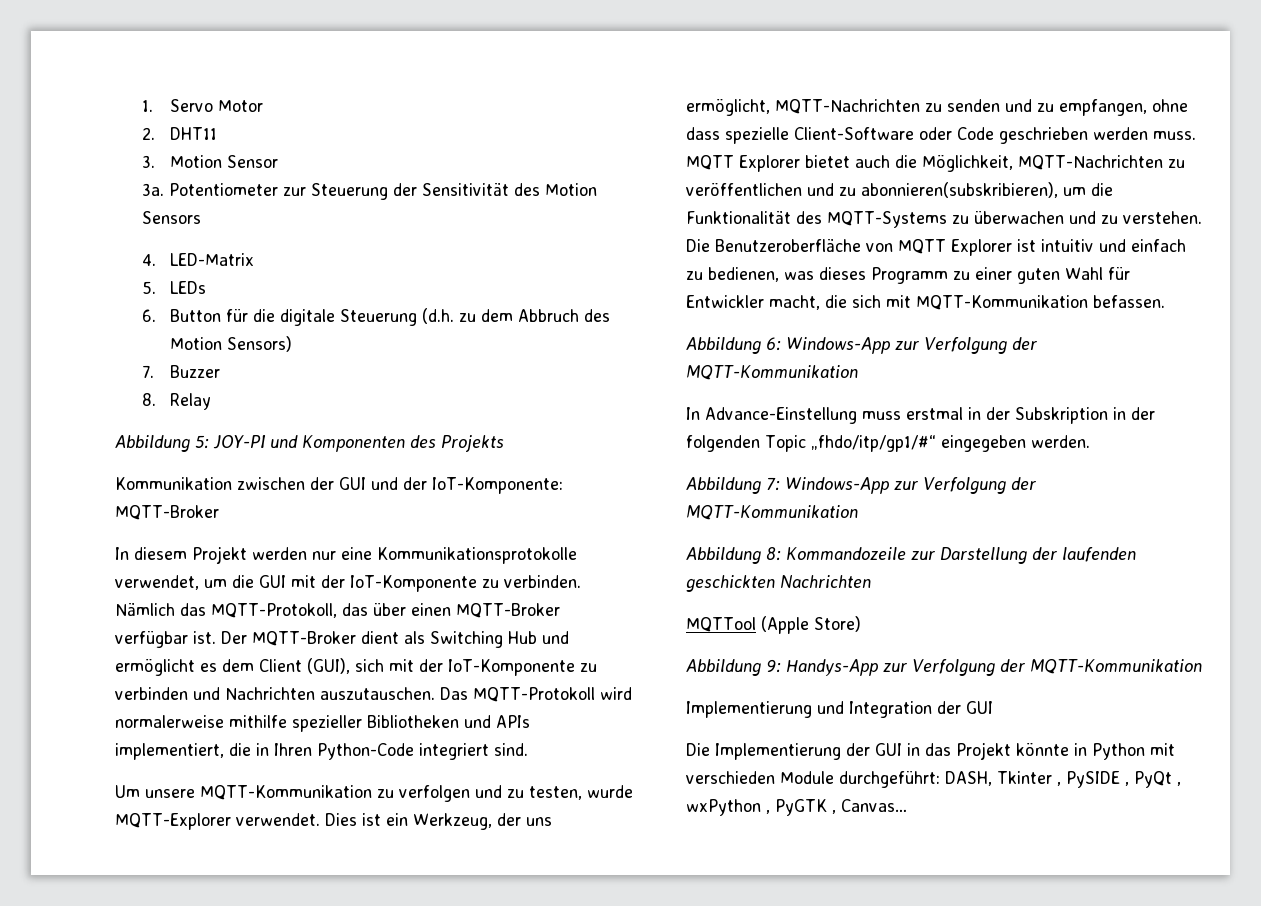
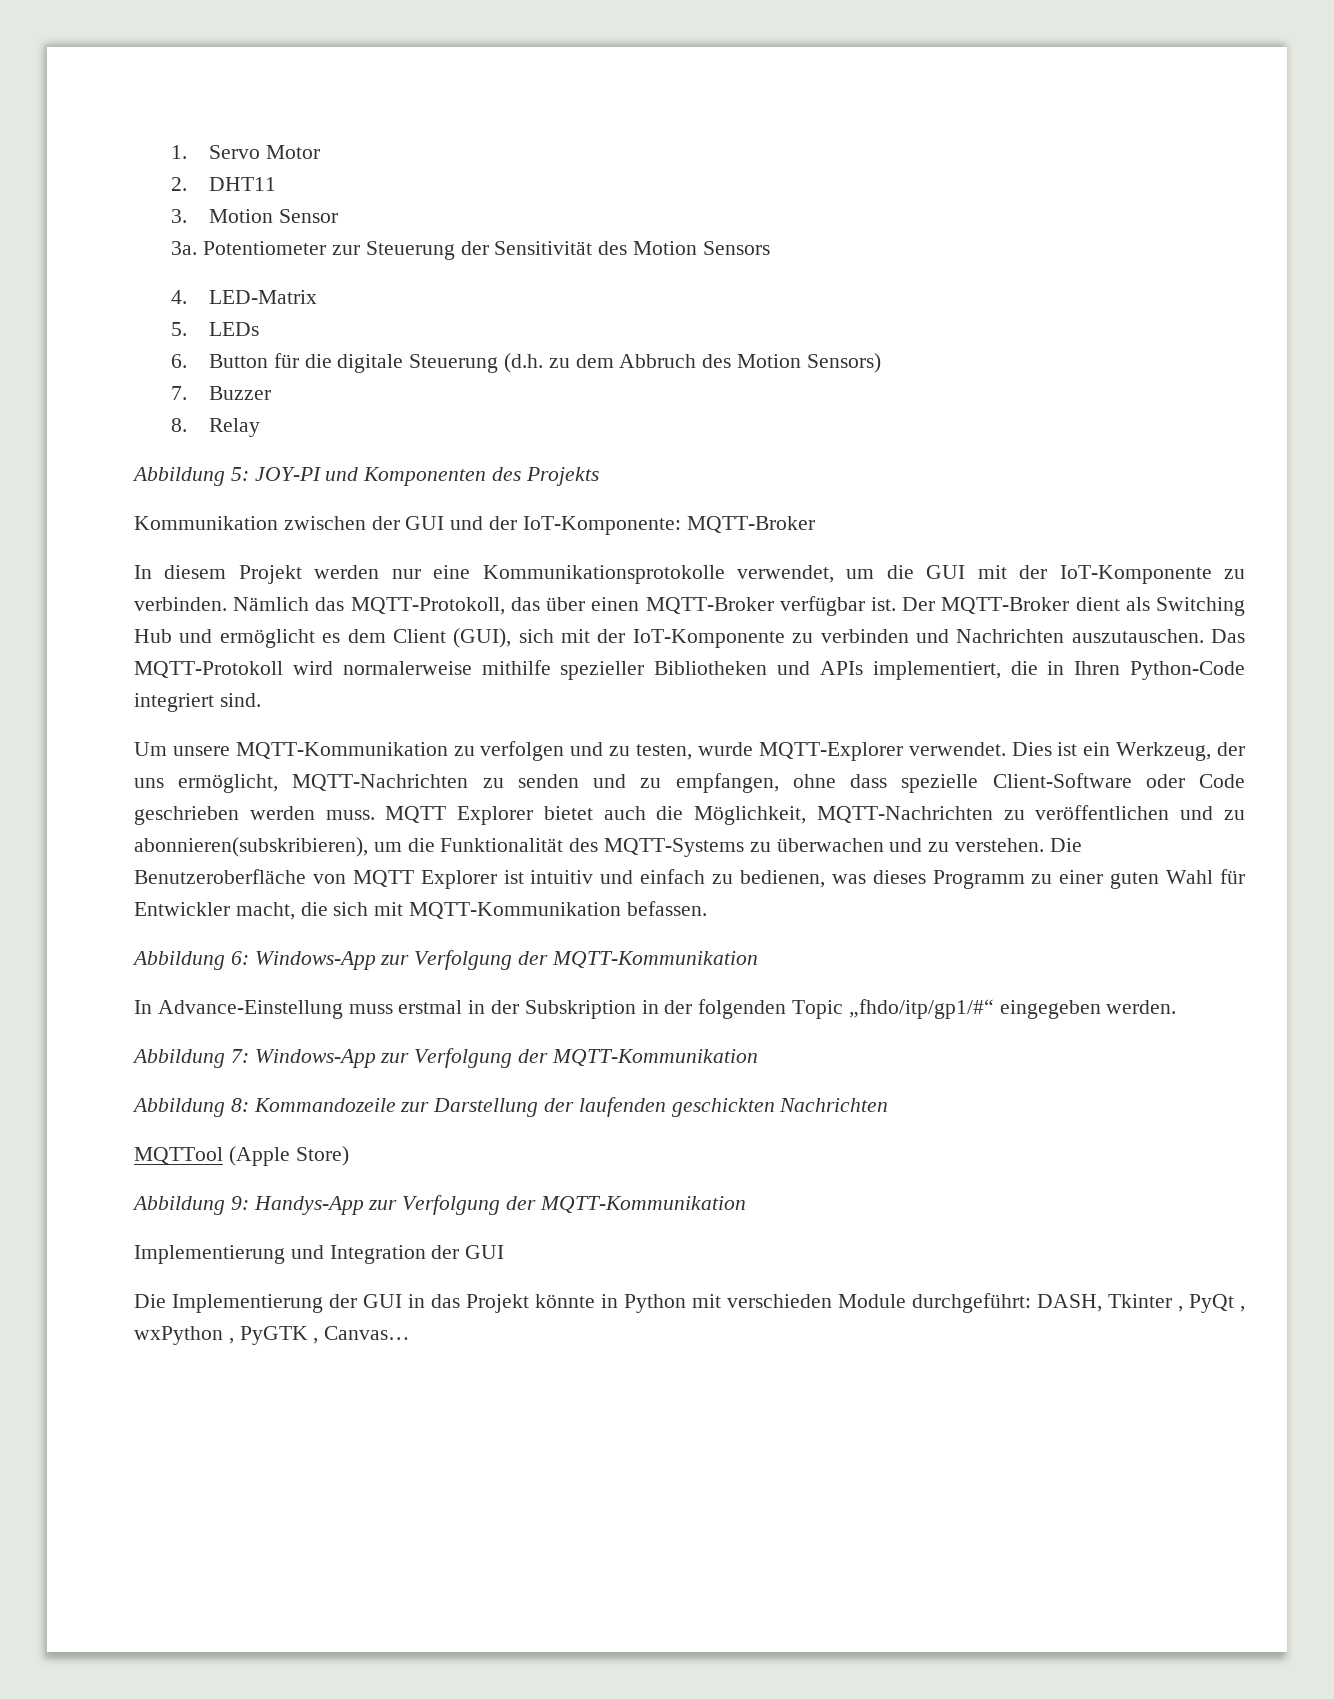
- Die Implementierung der GUI in das Projekt könnte in Python mit verschieden Module durchgeführt: DASH, Tkinter , PySIDE , PyQt , wxPython , PyGTK , Canvas…
+ Die Implementierung der GUI in das Projekt könnte in Python mit verschieden Module durchgeführt: DASH, Tkinter , PyQt , wxPython , PyGTK , Canvas…

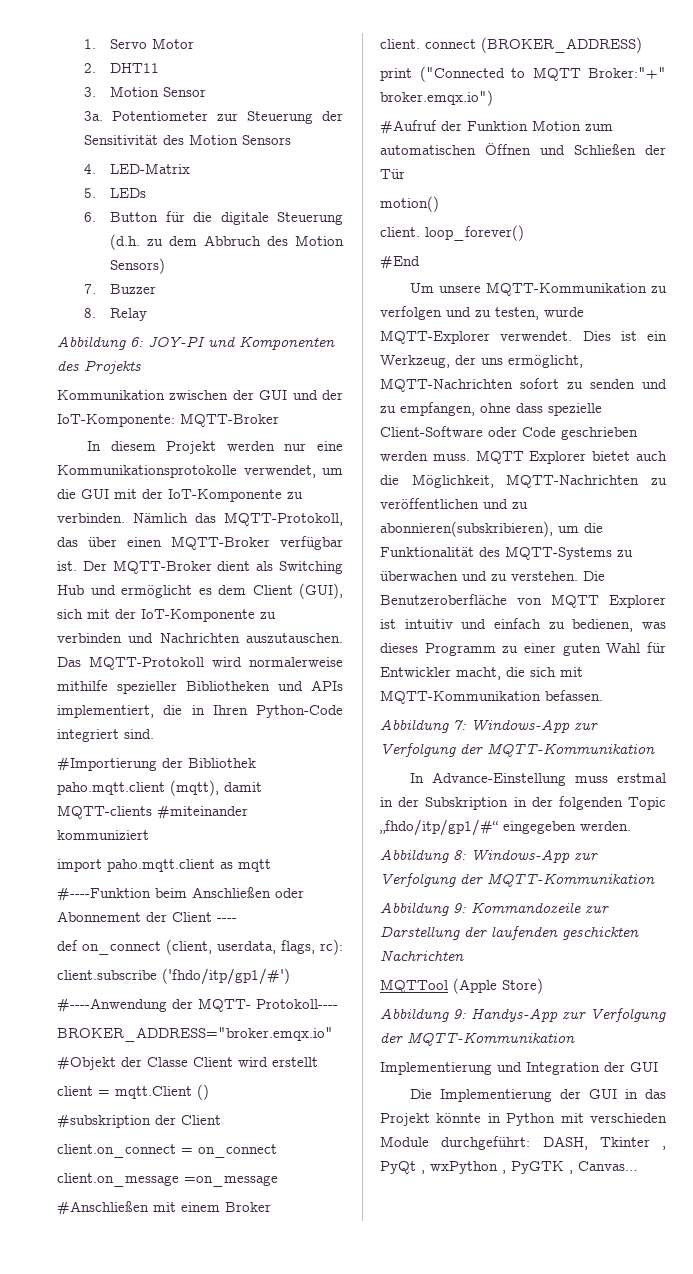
- Abbildung 5: JOY-PI und Komponenten des Projekts
+ Abbildung 6: JOY-PI und Komponenten des Projekts
+ #Importierung der Bibliothek paho.mqtt.client (mqtt), damit MQTT-clients #miteinander kommuniziert
+ import paho.mqtt.client as mqtt
+ #----Funktion beim Anschließen oder Abonnement der Client ----
+ def on_connect (client, userdata, flags, rc):
+ client.subscribe ('fhdo/itp/gp1/#')
+ #----Anwendung der MQTT- Protokoll----
+ BROKER_ADDRESS="broker.emqx.io"
+ #Objekt der Classe Client wird erstellt
+ client = mqtt.Client ()
+ #subskription der Client
+ client.on_connect = on_connect
+ client.on_message =on_message
+ #Anschließen mit einem Broker
+ client. connect (BROKER_ADDRESS)
+ print ("Connected to MQTT Broker:"+" broker.emqx.io")
+ #Aufruf der Funktion Motion zum automatischen Öffnen und Schließen der Tür
+ motion()
+ client. loop_forever()
+ #End
- Dies ist ein Werkzeug, der uns ermöglicht, MQTT-Nachrichten zu senden und zu empfangen, ohne dass spezielle Client-Software oder Code geschrieben werden muss.
+ Dies ist ein Werkzeug, der uns ermöglicht, MQTT-Nachrichten sofort zu senden und zu empfangen, ohne dass spezielle Client-Software oder Code geschrieben werden muss.
- Abbildung 6: Windows-App zur Verfolgung der MQTT-Kommunikation
+ Abbildung 7: Windows-App zur Verfolgung der MQTT-Kommunikation
- Abbildung 7: Windows-App zur Verfolgung der MQTT-Kommunikation
+ Abbildung 8: Windows-App zur Verfolgung der MQTT-Kommunikation
- Abbildung 8: Kommandozeile zur Darstellung der laufenden geschickten Nachrichten
+ Abbildung 9: Kommandozeile zur Darstellung der laufenden geschickten Nachrichten

